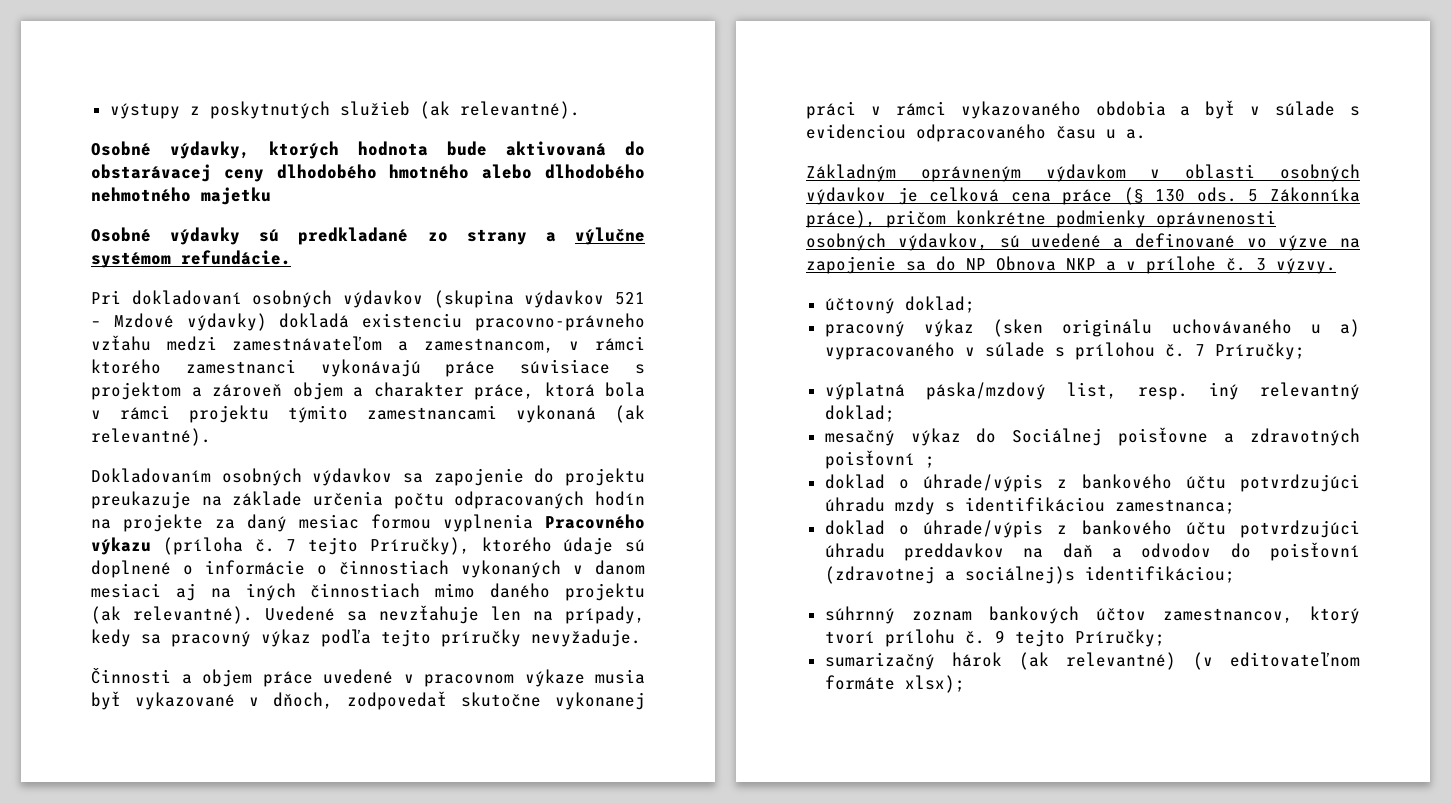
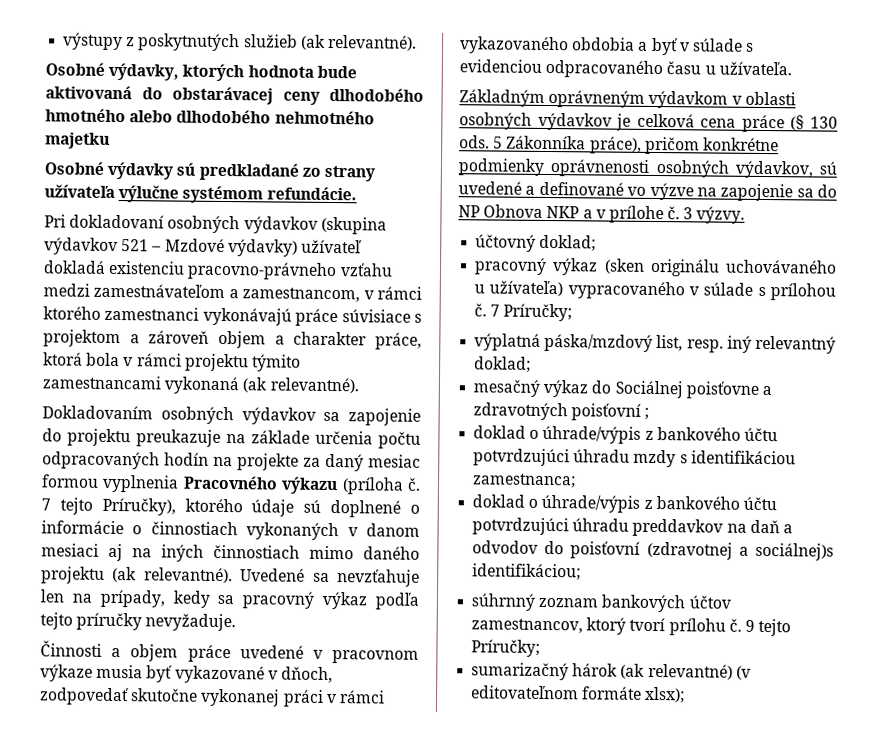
- Osobné výdavky sú predkladané zo strany a výlučne systémom refundácie.
+ Osobné výdavky sú predkladané zo strany užívateľa výlučne systémom refundácie.
- Pri dokladovaní osobných výdavkov (skupina výdavkov 521 – Mzdové výdavky) dokladá existenciu pracovno-právneho vzťahu medzi zamestnávateľom a zamestnancom, v rámci ktorého zamestnanci vykonávajú práce súvisiace s projektom a zároveň objem a charakter práce, ktorá bola v rámci projektu týmito zamestnancami vykonaná (ak relevantné).
+ Pri dokladovaní osobných výdavkov (skupina výdavkov 521 – Mzdové výdavky) užívateľ dokladá existenciu pracovno-právneho vzťahu medzi zamestnávateľom a zamestnancom, v rámci ktorého zamestnanci vykonávajú práce súvisiace s projektom a zároveň objem a charakter práce, ktorá bola v rámci projektu týmito zamestnancami vykonaná (ak relevantné).
- Činnosti a objem práce uvedené v pracovnom výkaze musia byť vykazované v dňoch, zodpovedať skutočne vykonanej práci v rámci vykazovaného obdobia a byť v súlade s evidenciou odpracovaného času u a.
+ Činnosti a objem práce uvedené v pracovnom výkaze musia byť vykazované v dňoch, zodpovedať skutočne vykonanej práci v rámci vykazovaného obdobia a byť v súlade s evidenciou odpracovaného času u užívateľa.
- pracovný výkaz (sken originálu uchovávaného u a) vypracovaného v súlade s prílohou č.
+ pracovný výkaz (sken originálu uchovávaného u užívateľa) vypracovaného v súlade s prílohou č.

